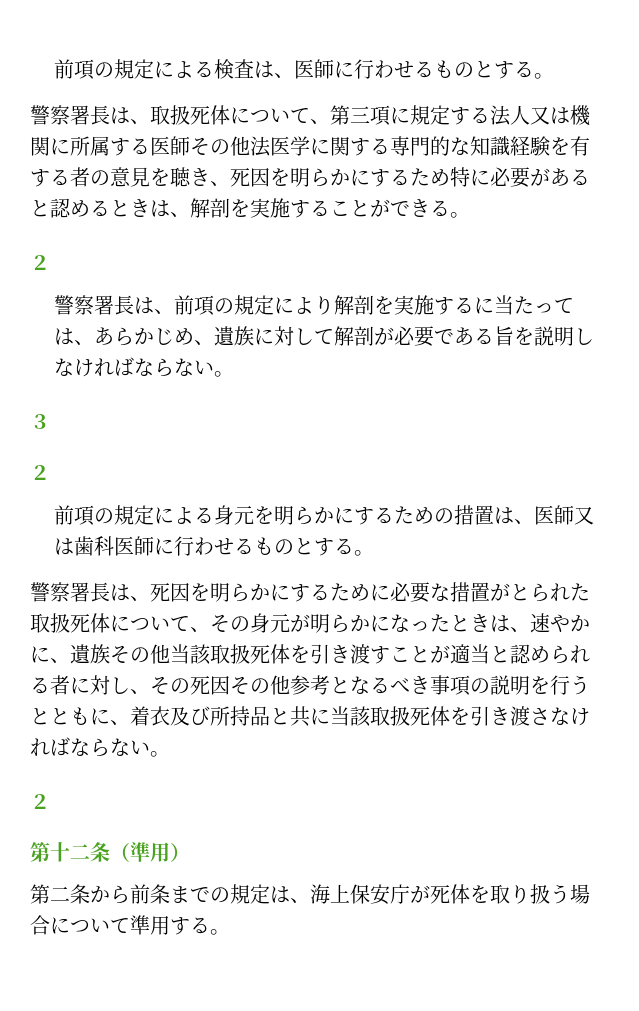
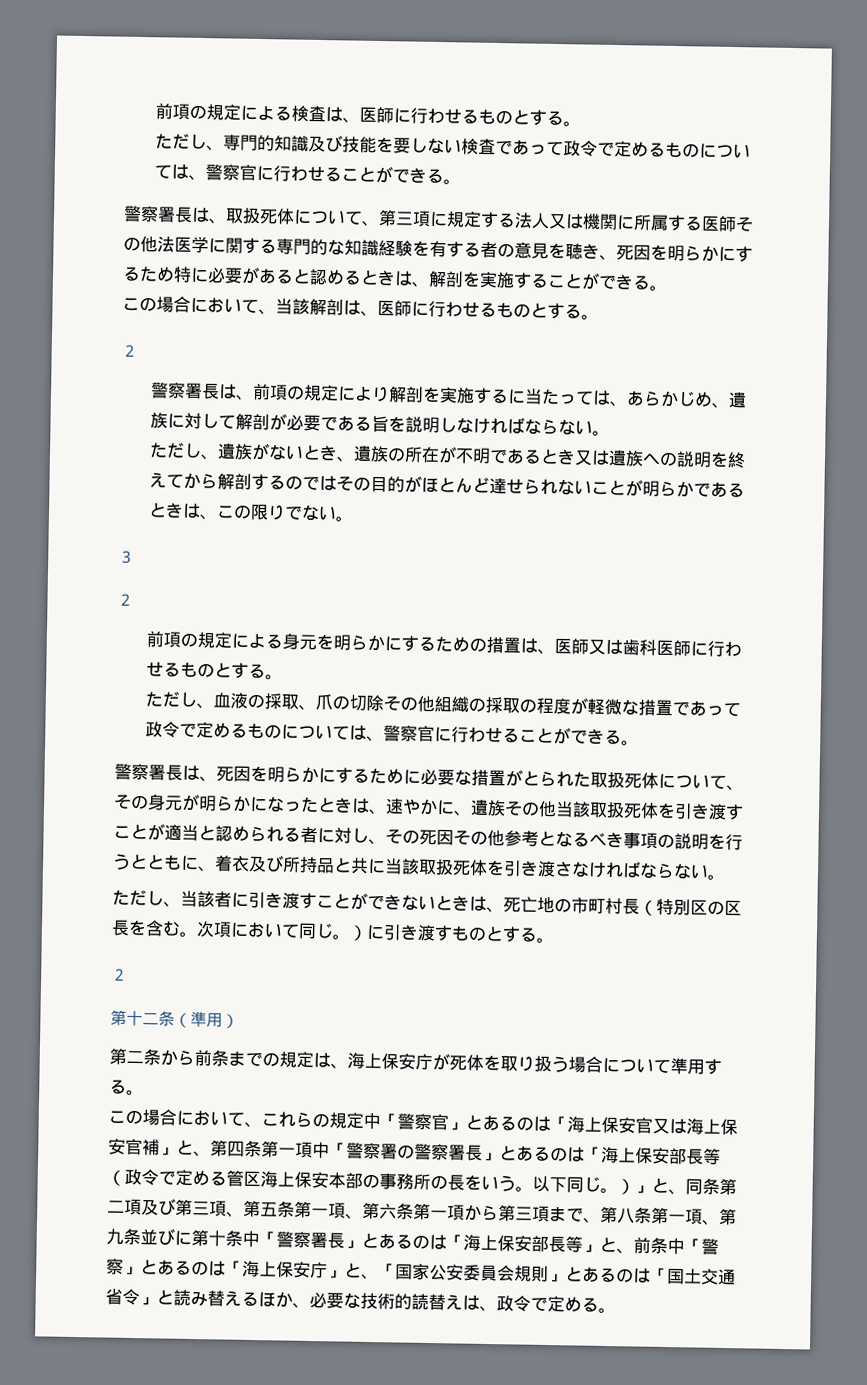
+ ただし、専門的知識及び技能を要しない検査であって政令で定めるものについては、警察官に行わせることができる。
+ この場合において、当該解剖は、医師に行わせるものとする。
+ ただし、遺族がないとき、遺族の所在が不明であるとき又は遺族への説明を終えてから解剖するのではその目的がほとんど達せられないことが明らかであるときは、この限りでない。
+ ただし、血液の採取、爪の切除その他組織の採取の程度が軽微な措置であって政令で定めるものについては、警察官に行わせることができる。
+ ただし、当該者に引き渡すことができないときは、死亡地の市町村長（特別区の区長を含む。次項において同じ。）に引き渡すものとする。
+ この場合において、これらの規定中「警察官」とあるのは「海上保安官又は海上保安官補」と、第四条第一項中「警察署の警察署長」とあるのは「海上保安部長等（政令で定める管区海上保安本部の事務所の長をいう。以下同じ。）」と、同条第二項及び第三項、第五条第一項、第六条第一項から第三項まで、第八条第一項、第九条並びに第十条中「警察署長」とあるのは「海上保安部長等」と、前条中「警察」とあるのは「海上保安庁」と、「国家公安委員会規則」とあるのは「国土交通省令」と読み替えるほか、必要な技術的読替えは、政令で定める。

